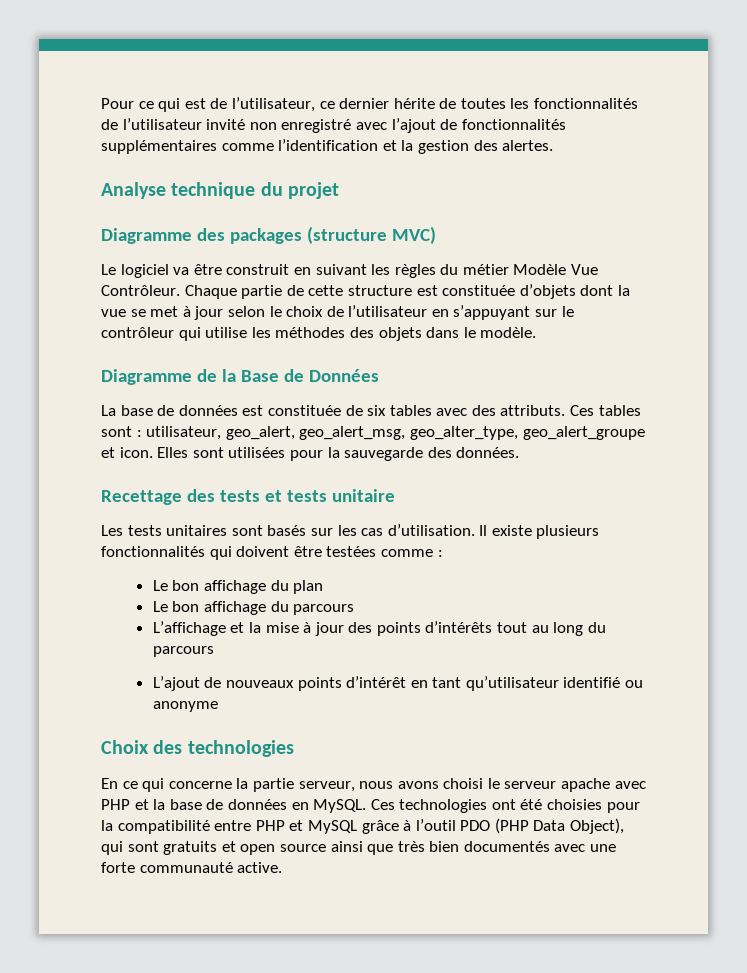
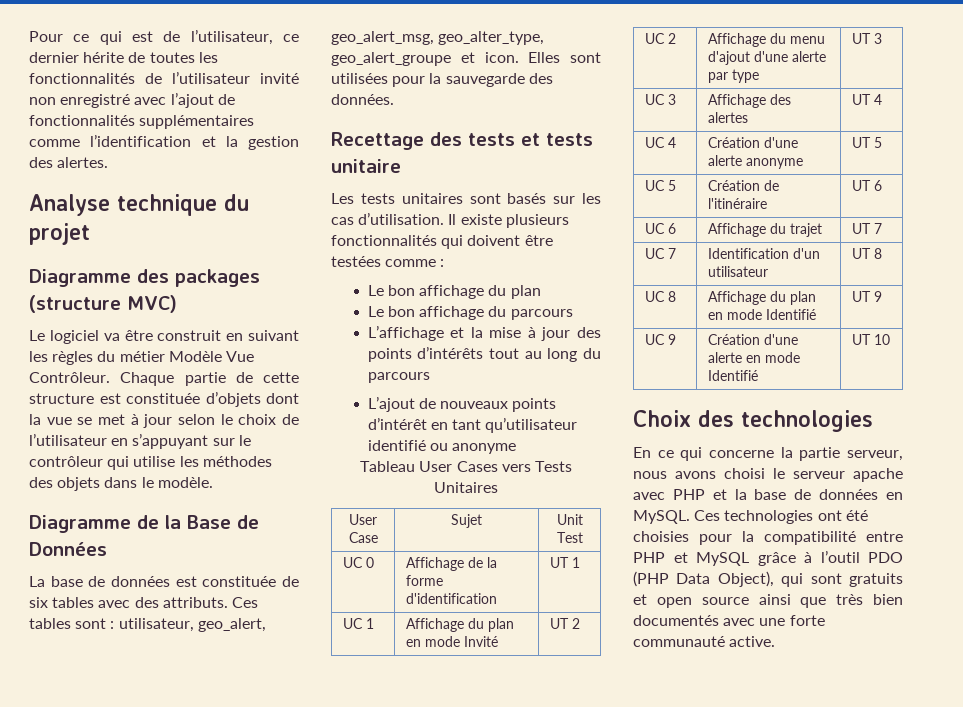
+ Tableau User Cases vers Tests Unitaires
+ User Case | Sujet | Unit Test
+ UC 0 | Affichage de la forme d'identification | UT 1
+ UC 1 | Affichage du plan en mode Invité | UT 2
+ UC 2 | Affichage du menu d'ajout d'une alerte par type | UT 3
+ UC 3 | Affichage des alertes | UT 4
+ UC 4 | Création d'une alerte anonyme | UT 5
+ UC 5 | Création de l'itinéraire | UT 6
+ UC 6 | Affichage du trajet | UT 7
+ UC 7 | Identification d'un utilisateur | UT 8
+ UC 8 | Affichage du plan en mode Identifié | UT 9
+ UC 9 | Création d'une alerte en mode Identifié | UT 10

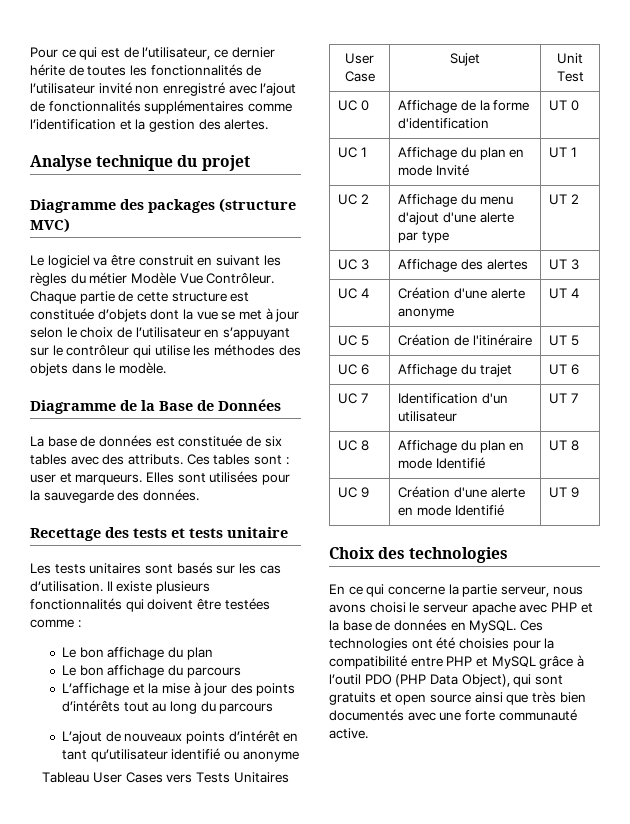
- Ces tables sont : utilisateur, geo_alert, geo_alert_msg, geo_alter_type, geo_alert_groupe et icon.
+ Ces tables sont : user et marqueurs.
- UC 0 | Affichage de la forme d'identification | UT 1
+ UC 0 | Affichage de la forme d'identification | UT 0
- UC 1 | Affichage du plan en mode Invité | UT 2
+ UC 1 | Affichage du plan en mode Invité | UT 1
- UC 2 | Affichage du menu d'ajout d'une alerte par type | UT 3
+ UC 2 | Affichage du menu d'ajout d'une alerte par type | UT 2
- UC 3 | Affichage des alertes | UT 4
+ UC 3 | Affichage des alertes | UT 3
- UC 4 | Création d'une alerte anonyme | UT 5
+ UC 4 | Création d'une alerte anonyme | UT 4
- UC 5 | Création de l'itinéraire | UT 6
+ UC 5 | Création de l'itinéraire | UT 5
- UC 6 | Affichage du trajet | UT 7
+ UC 6 | Affichage du trajet | UT 6
- UC 7 | Identification d'un utilisateur | UT 8
+ UC 7 | Identification d'un utilisateur | UT 7
- UC 8 | Affichage du plan en mode Identifié | UT 9
+ UC 8 | Affichage du plan en mode Identifié | UT 8
- UC 9 | Création d'une alerte en mode Identifié | UT 10
+ UC 9 | Création d'une alerte en mode Identifié | UT 9

